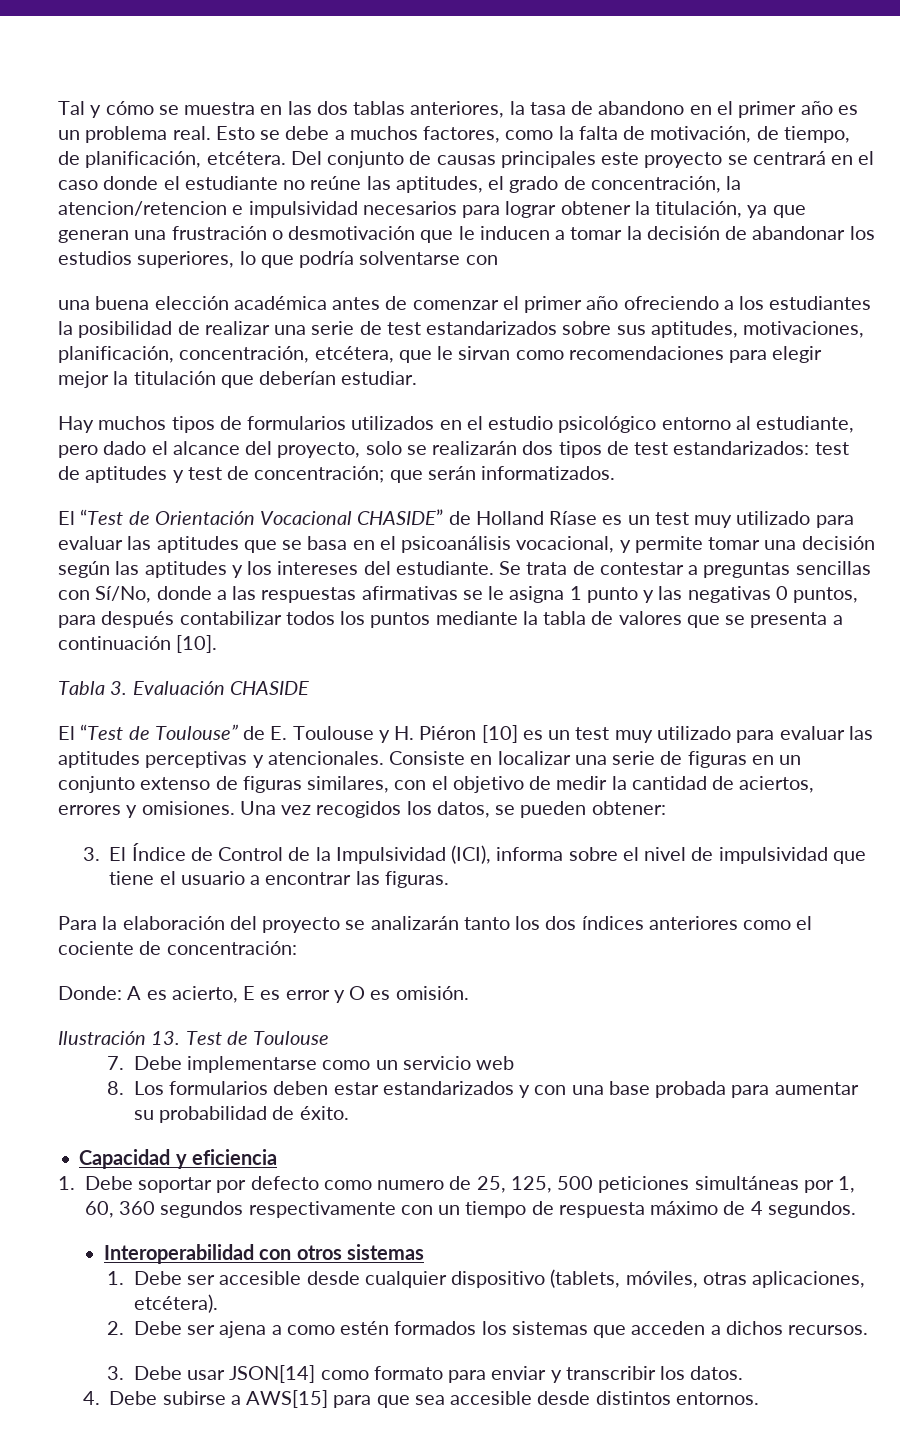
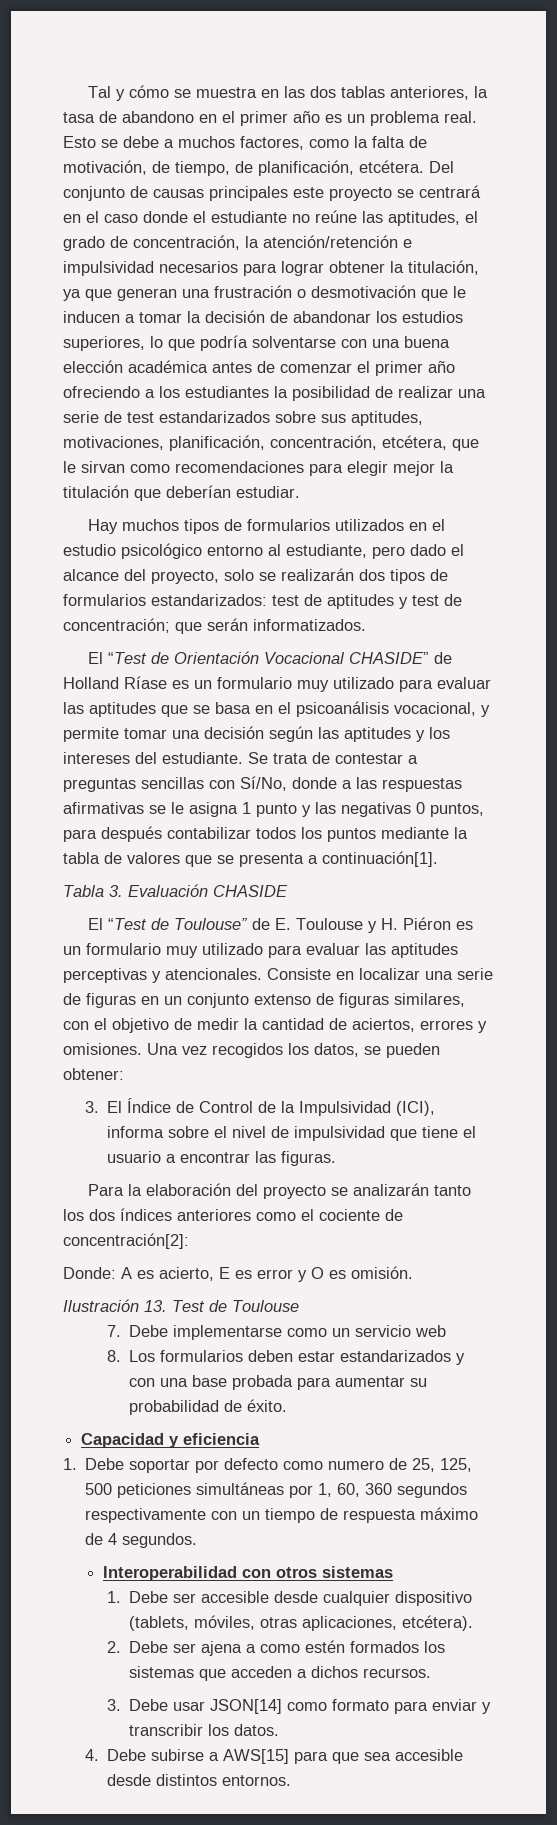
- Del conjunto de causas principales este proyecto se centrará en el caso donde el estudiante no reúne las aptitudes, el grado de concentración, la atencion/retencion e impulsividad necesarios para lograr obtener la titulación, ya que generan una frustración o desmotivación que le inducen a tomar la decisión de abandonar los estudios superiores, lo que podría solventarse con
- una buena elección académica antes de comenzar el primer año ofreciendo a los estudiantes la posibilidad de realizar una serie de test estandarizados sobre sus aptitudes, motivaciones, planificación, concentración, etcétera, que le sirvan como recomendaciones para elegir mejor la titulación que deberían estudiar.
+ Del conjunto de causas principales este proyecto se centrará en el caso donde el estudiante no reúne las aptitudes, el grado de concentración, la atención/retención e impulsividad necesarios para lograr obtener la titulación, ya que generan una frustración o desmotivación que le inducen a tomar la decisión de abandonar los estudios superiores, lo que podría solventarse con una buena elección académica antes de comenzar el primer año ofreciendo a los estudiantes la posibilidad de realizar una serie de test estandarizados sobre sus aptitudes, motivaciones, planificación, concentración, etcétera, que le sirvan como recomendaciones para elegir mejor la titulación que deberían estudiar.
- Hay muchos tipos de formularios utilizados en el estudio psicológico entorno al estudiante, pero dado el alcance del proyecto, solo se realizarán dos tipos de test estandarizados: test de aptitudes y test de concentración; que serán informatizados.
+ Hay muchos tipos de formularios utilizados en el estudio psicológico entorno al estudiante, pero dado el alcance del proyecto, solo se realizarán dos tipos de formularios estandarizados: test de aptitudes y test de concentración; que serán informatizados.
- El “Test de Orientación Vocacional CHASIDE” de Holland Ríase es un test muy utilizado para evaluar las aptitudes que se basa en el psicoanálisis vocacional, y permite tomar una decisión según las aptitudes y los intereses del estudiante.
+ El “Test de Orientación Vocacional CHASIDE” de Holland Ríase es un formulario muy utilizado para evaluar las aptitudes que se basa en el psicoanálisis vocacional, y permite tomar una decisión según las aptitudes y los intereses del estudiante.
- Se trata de contestar a preguntas sencillas con Sí/No, donde a las respuestas afirmativas se le asigna 1 punto y las negativas 0 puntos, para después contabilizar todos los puntos mediante la tabla de valores que se presenta a continuación [10].
+ Se trata de contestar a preguntas sencillas con Sí/No, donde a las respuestas afirmativas se le asigna 1 punto y las negativas 0 puntos, para después contabilizar todos los puntos mediante la tabla de valores que se presenta a continuación[1].
- El “Test de Toulouse” de E. Toulouse y H. Piéron [10] es un test muy utilizado para evaluar las aptitudes perceptivas y atencionales.
+ El “Test de Toulouse” de E. Toulouse y H. Piéron es un formulario muy utilizado para evaluar las aptitudes perceptivas y atencionales.
- Para la elaboración del proyecto se analizarán tanto los dos índices anteriores como el cociente de concentración:
+ Para la elaboración del proyecto se analizarán tanto los dos índices anteriores como el cociente de concentración[2]:

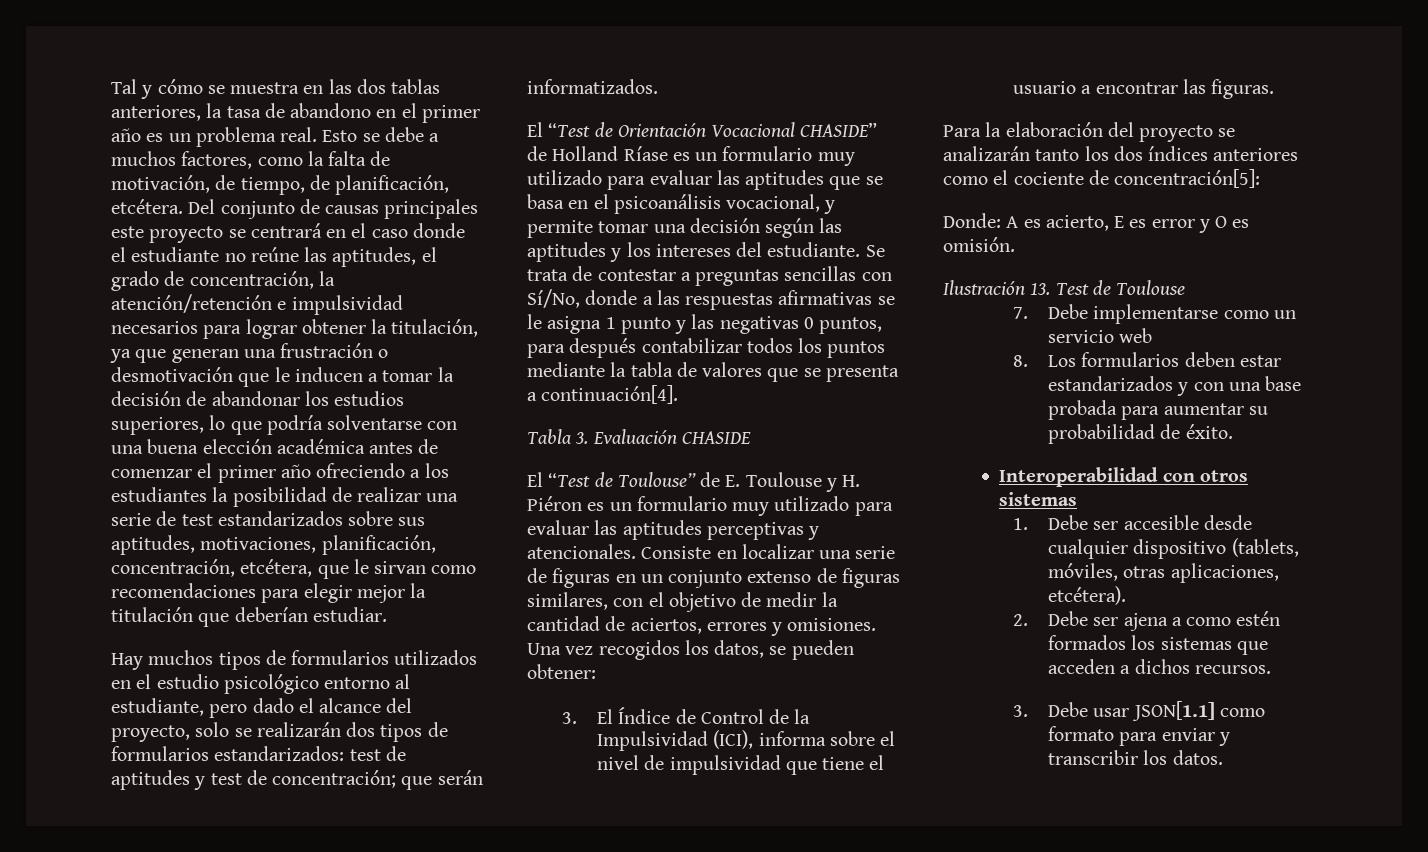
- Se trata de contestar a preguntas sencillas con Sí/No, donde a las respuestas afirmativas se le asigna 1 punto y las negativas 0 puntos, para después contabilizar todos los puntos mediante la tabla de valores que se presenta a continuación[1].
+ Se trata de contestar a preguntas sencillas con Sí/No, donde a las respuestas afirmativas se le asigna 1 punto y las negativas 0 puntos, para después contabilizar todos los puntos mediante la tabla de valores que se presenta a continuación[4].
- Para la elaboración del proyecto se analizarán tanto los dos índices anteriores como el cociente de concentración[2]:
+ Para la elaboración del proyecto se analizarán tanto los dos índices anteriores como el cociente de concentración[5]:
- Capacidad y eficiencia
- 1. Debe soportar por defecto como numero de 25, 125, 500 peticiones simultáneas por 1, 60, 360 segundos respectivamente con un tiempo de respuesta máximo de 4 segundos.
- 3. Debe usar JSON[14] como formato para enviar y transcribir los datos.
+ 3. Debe usar JSON[1.1] como formato para enviar y transcribir los datos.
- 4. Debe subirse a AWS[15] para que sea accesible desde distintos entornos.

